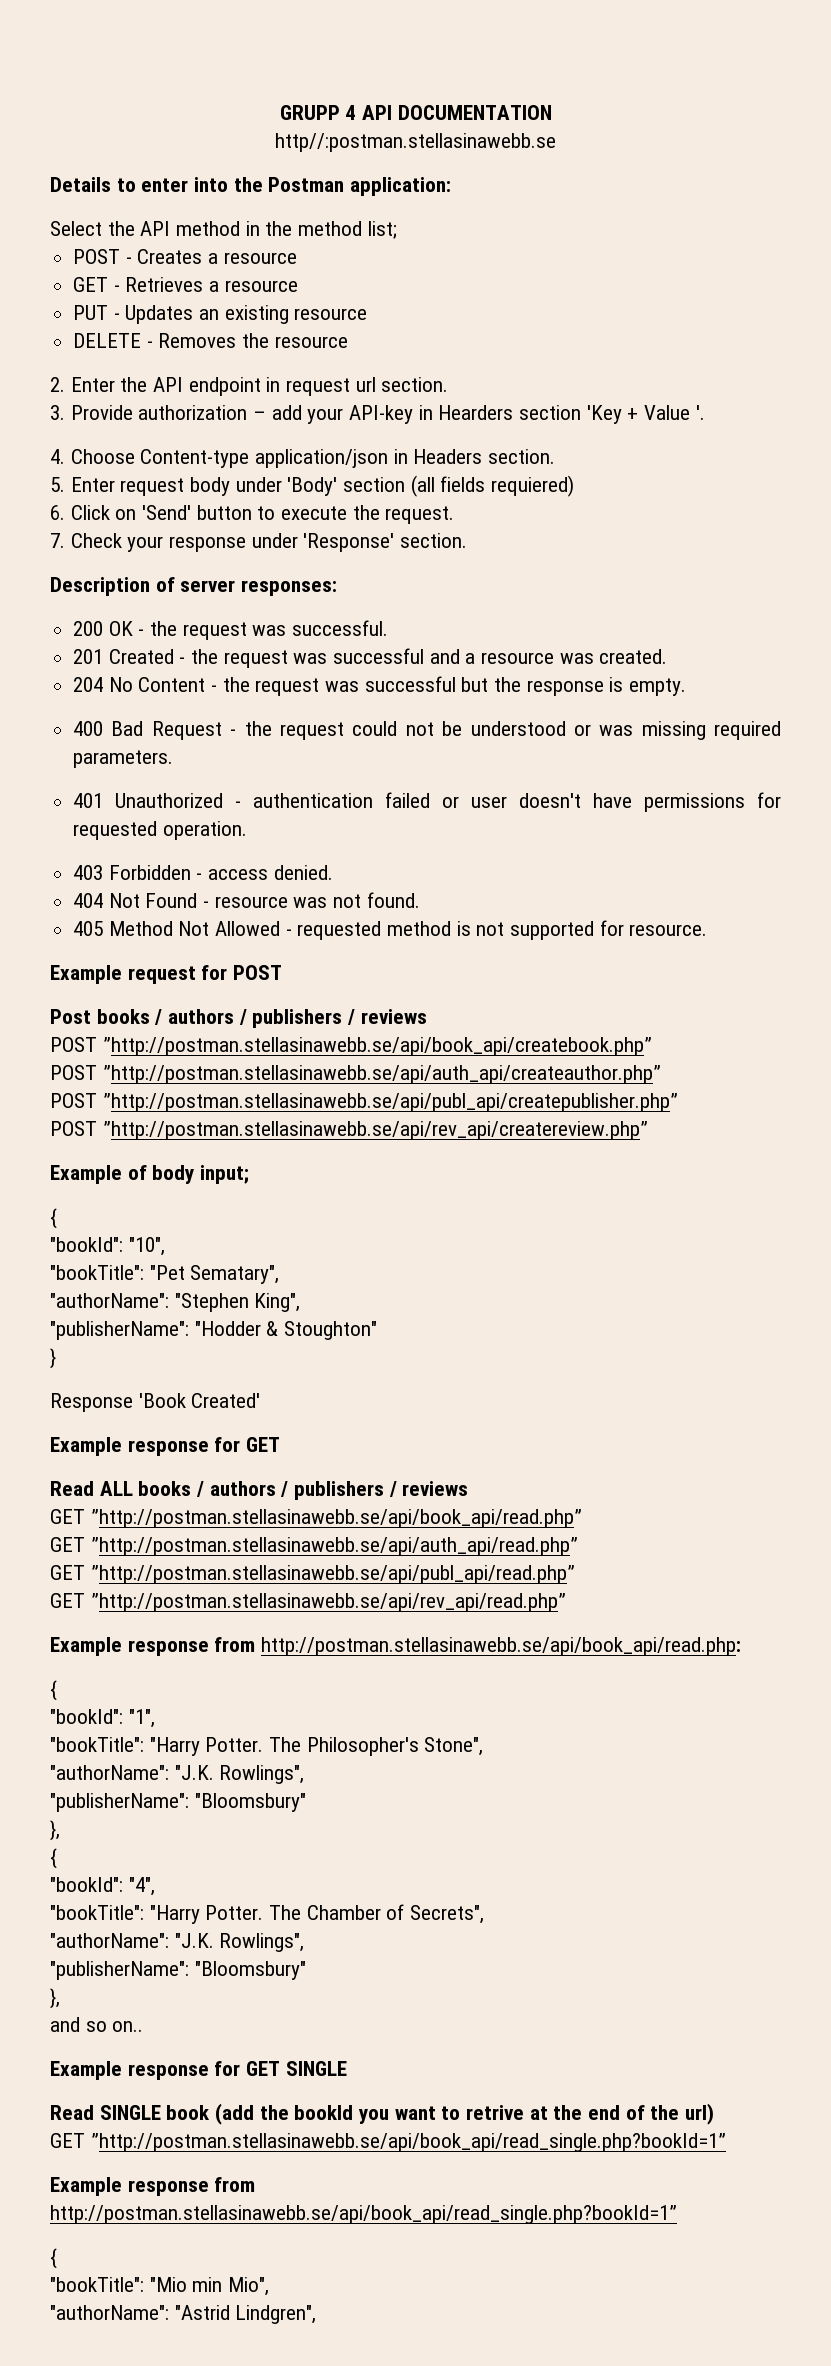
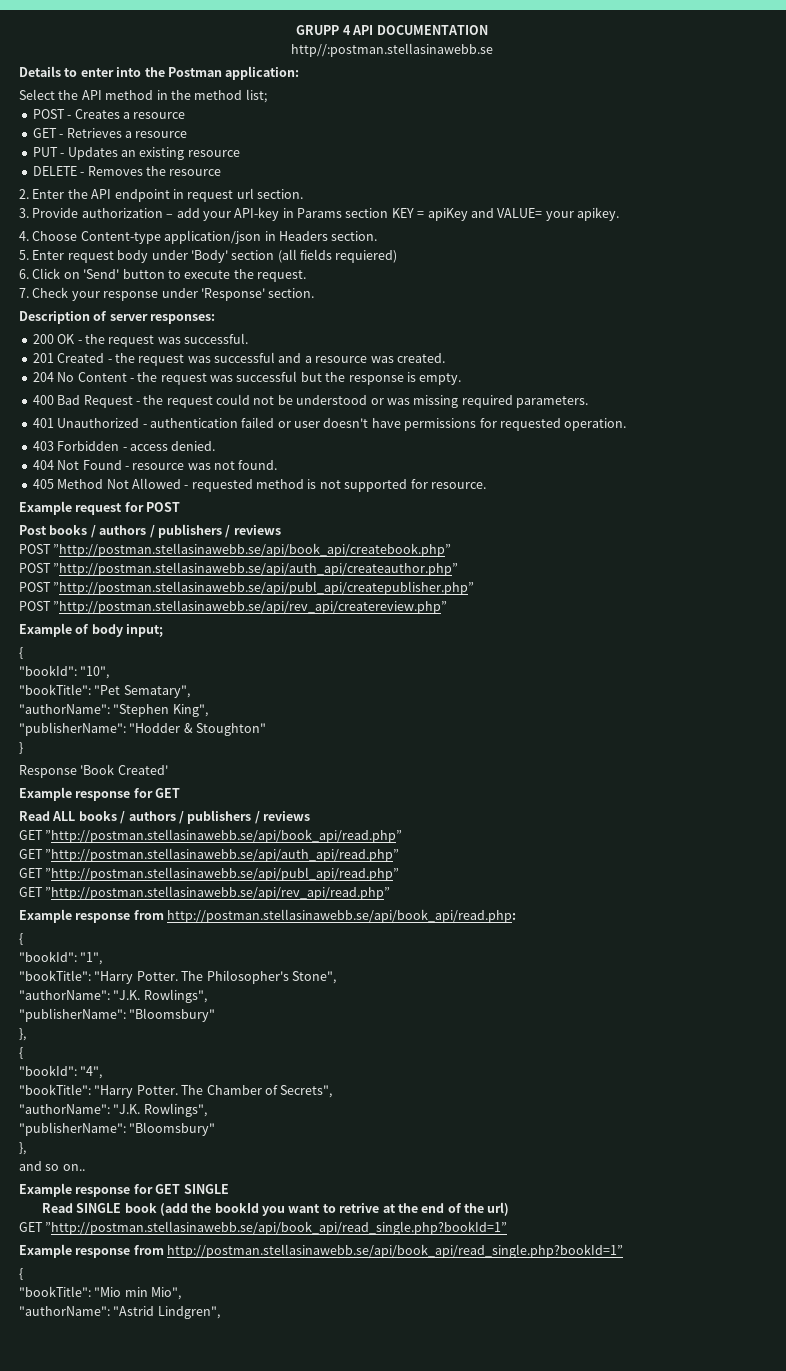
- 3. Provide authorization – add your API-key in Hearders section 'Key + Value '.
+ 3. Provide authorization – add your API-key in Params section KEY = apiKey and VALUE= your apikey.

